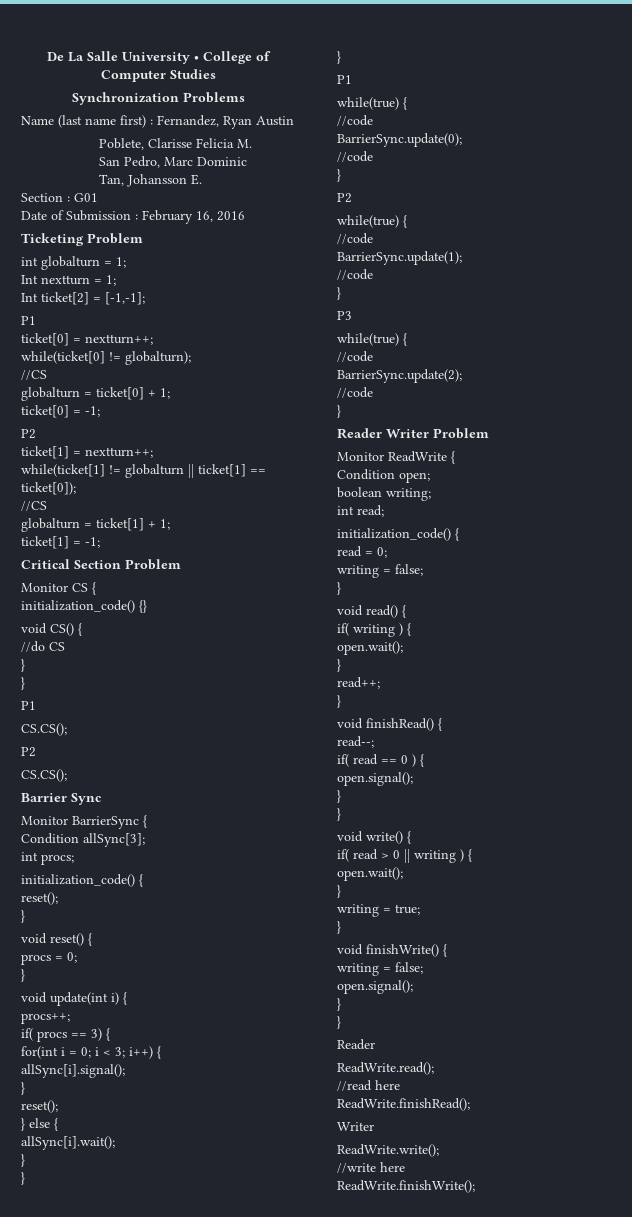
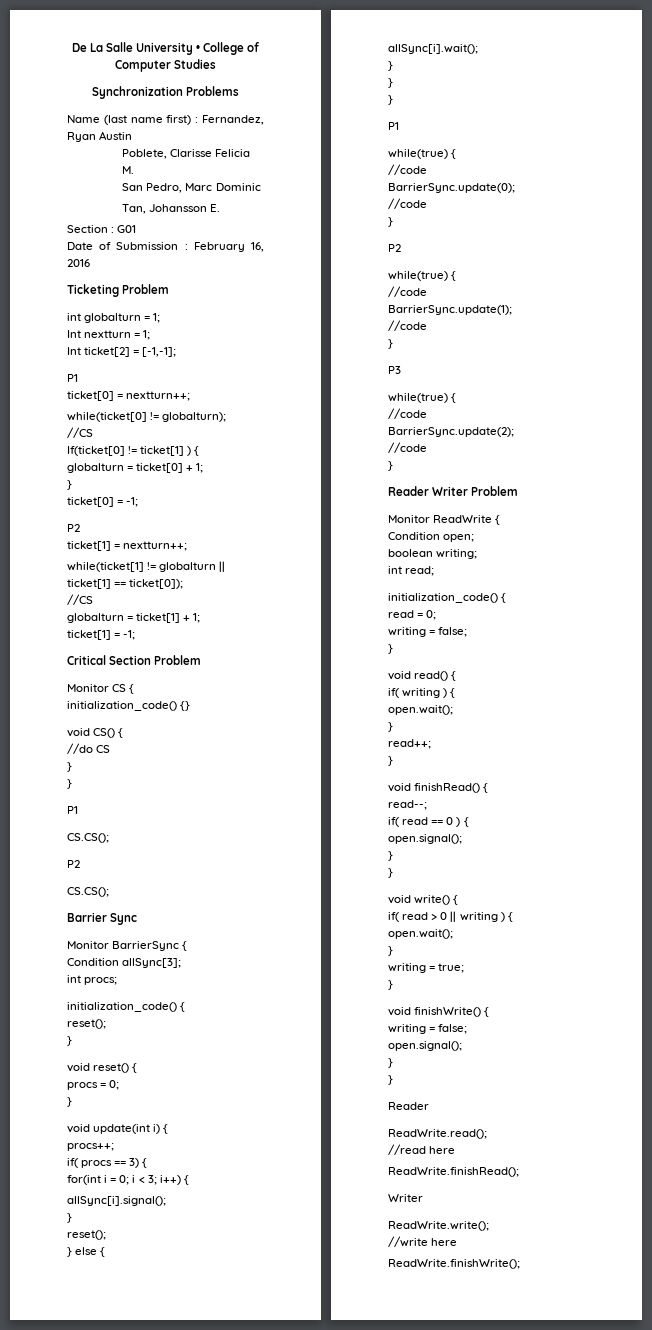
+ If(ticket[0] != ticket[1] ) {
  globalturn = ticket[0] + 1;
+ }

